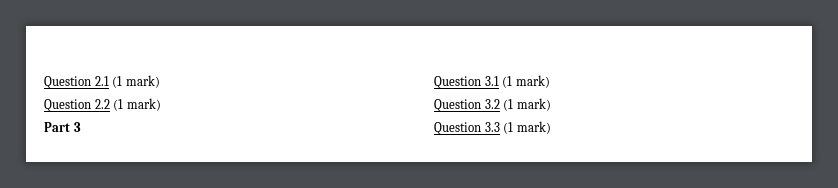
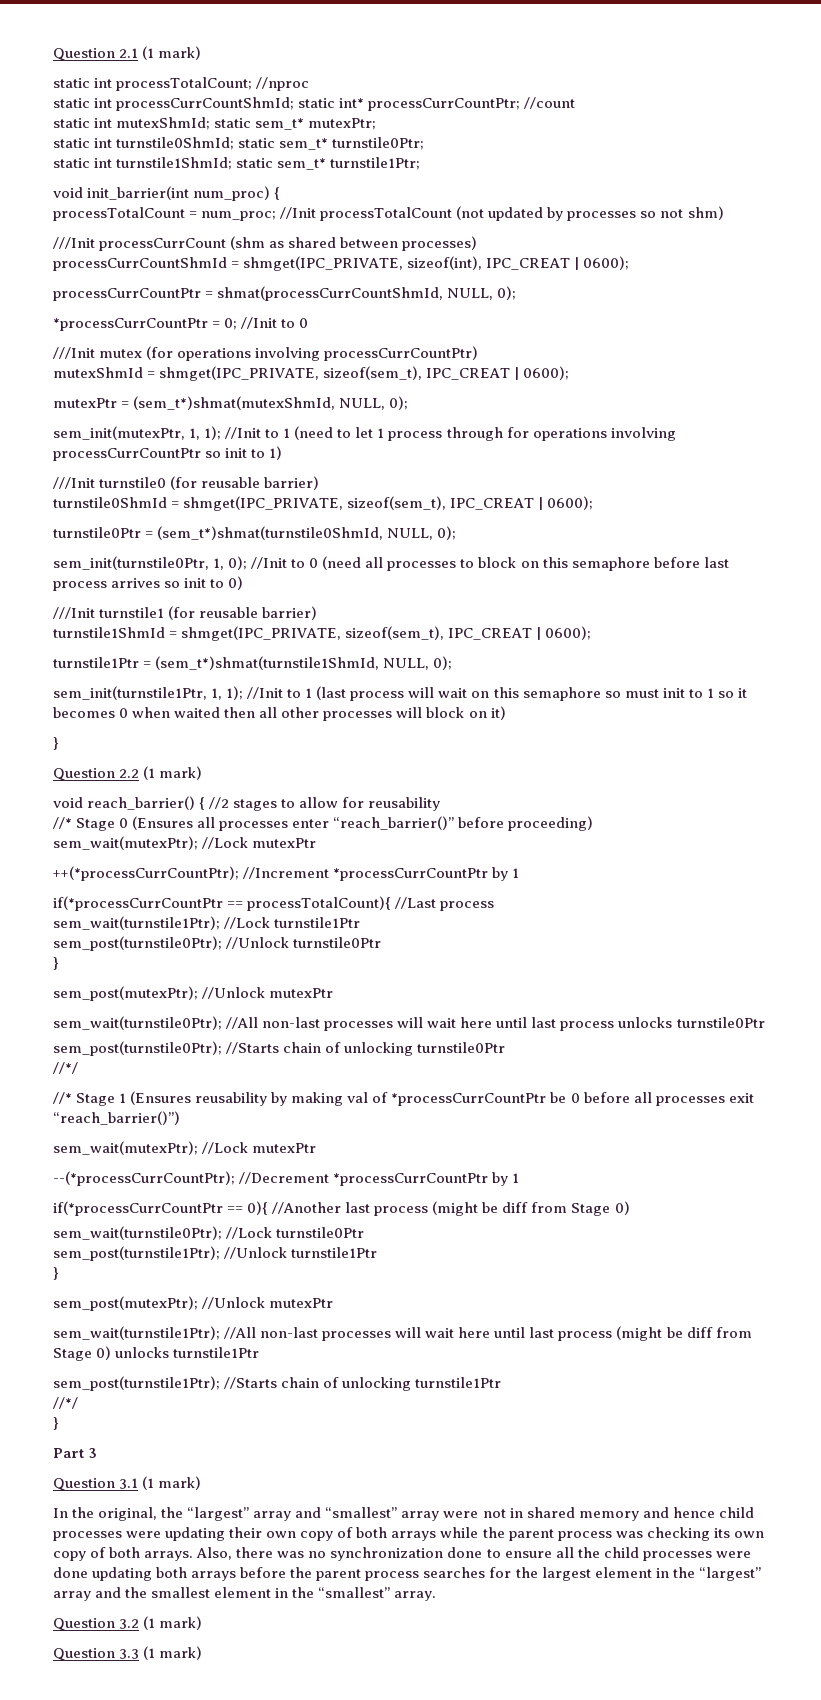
+ static int processTotalCount; //nproc
+ static int processCurrCountShmId; static int* processCurrCountPtr; //count
+ static int mutexShmId; static sem_t* mutexPtr;
+ static int turnstile0ShmId; static sem_t* turnstile0Ptr;
+ static int turnstile1ShmId; static sem_t* turnstile1Ptr;
+ void init_barrier(int num_proc) {
+ processTotalCount = num_proc; //Init processTotalCount (not updated by processes so not shm)
+ ///Init processCurrCount (shm as shared between processes)
+ processCurrCountShmId = shmget(IPC_PRIVATE, sizeof(int), IPC_CREAT | 0600);
+ processCurrCountPtr = shmat(processCurrCountShmId, NULL, 0);
+ *processCurrCountPtr = 0; //Init to 0
+ ///Init mutex (for operations involving processCurrCountPtr)
+ mutexShmId = shmget(IPC_PRIVATE, sizeof(sem_t), IPC_CREAT | 0600);
+ mutexPtr = (sem_t*)shmat(mutexShmId, NULL, 0);
+ sem_init(mutexPtr, 1, 1); //Init to 1 (need to let 1 process through for operations involving processCurrCountPtr so init to 1)
+ ///Init turnstile0 (for reusable barrier)
+ turnstile0ShmId = shmget(IPC_PRIVATE, sizeof(sem_t), IPC_CREAT | 0600);
+ turnstile0Ptr = (sem_t*)shmat(turnstile0ShmId, NULL, 0);
+ sem_init(turnstile0Ptr, 1, 0); //Init to 0 (need all processes to block on this semaphore before last process arrives so init to 0)
+ ///Init turnstile1 (for reusable barrier)
+ turnstile1ShmId = shmget(IPC_PRIVATE, sizeof(sem_t), IPC_CREAT | 0600);
+ turnstile1Ptr = (sem_t*)shmat(turnstile1ShmId, NULL, 0);
+ sem_init(turnstile1Ptr, 1, 1); //Init to 1 (last process will wait on this semaphore so must init to 1 so it becomes 0 when waited then all other processes will block on it)
+ }
  Question 2.2 (1 mark)
+ void reach_barrier() { //2 stages to allow for reusability
+ //* Stage 0 (Ensures all processes enter “reach_barrier()” before proceeding)
+ sem_wait(mutexPtr); //Lock mutexPtr
+ ++(*processCurrCountPtr); //Increment *processCurrCountPtr by 1
+ if(*processCurrCountPtr == processTotalCount){ //Last process
+ sem_wait(turnstile1Ptr); //Lock turnstile1Ptr
+ sem_post(turnstile0Ptr); //Unlock turnstile0Ptr
+ }
+ sem_post(mutexPtr); //Unlock mutexPtr
+ sem_wait(turnstile0Ptr); //All non-last processes will wait here until last process unlocks turnstile0Ptr
+ sem_post(turnstile0Ptr); //Starts chain of unlocking turnstile0Ptr
+ //*/
+ //* Stage 1 (Ensures reusability by making val of *processCurrCountPtr be 0 before all processes exit “reach_barrier()”)
+ sem_wait(mutexPtr); //Lock mutexPtr
+ --(*processCurrCountPtr); //Decrement *processCurrCountPtr by 1
+ if(*processCurrCountPtr == 0){ //Another last process (might be diff from Stage 0)
+ sem_wait(turnstile0Ptr); //Lock turnstile0Ptr
+ sem_post(turnstile1Ptr); //Unlock turnstile1Ptr
+ }
+ sem_post(mutexPtr); //Unlock mutexPtr
+ sem_wait(turnstile1Ptr); //All non-last processes will wait here until last process (might be diff from Stage 0) unlocks turnstile1Ptr
+ sem_post(turnstile1Ptr); //Starts chain of unlocking turnstile1Ptr
+ //*/
+ }
+ In the original, the “largest” array and “smallest” array were not in shared memory and hence child processes were updating their own copy of both arrays while the parent process was checking its own copy of both arrays. Also, there was no synchronization done to ensure all the child processes were done updating both arrays before the parent process searches for the largest element in the “largest” array and the smallest element in the “smallest” array.

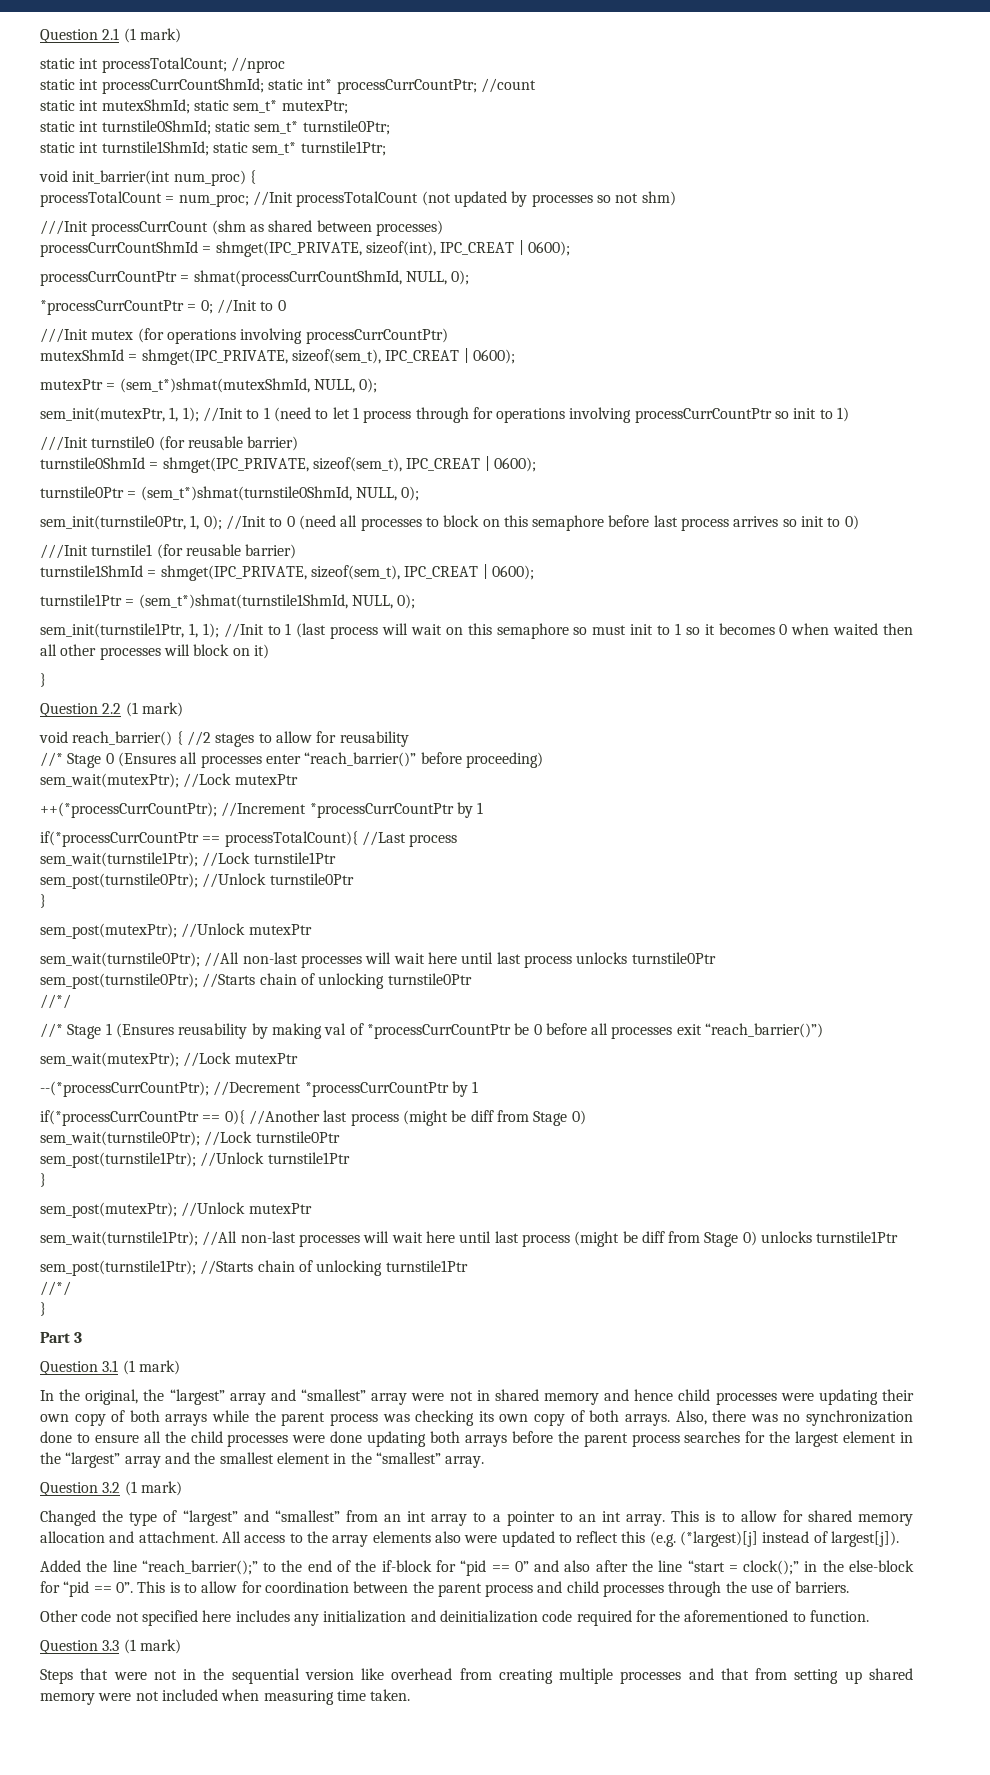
+ Changed the type of “largest” and “smallest” from an int array to a pointer to an int array. This is to allow for shared memory allocation and attachment. All access to the array elements also were updated to reflect this (e.g. (*largest)[j] instead of largest[j]).
+ Added the line “reach_barrier();” to the end of the if-block for “pid == 0” and also after the line “start = clock();” in the else-block for “pid == 0”. This is to allow for coordination between the parent process and child processes through the use of barriers.
+ Other code not specified here includes any initialization and deinitialization code required for the aforementioned to function.
  Question 3.3 (1 mark)
+ Steps that were not in the sequential version like overhead from creating multiple processes and that from setting up shared memory were not included when measuring time taken.

